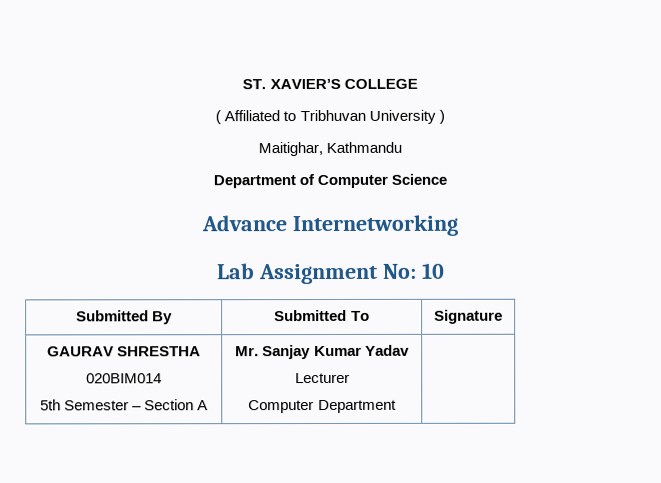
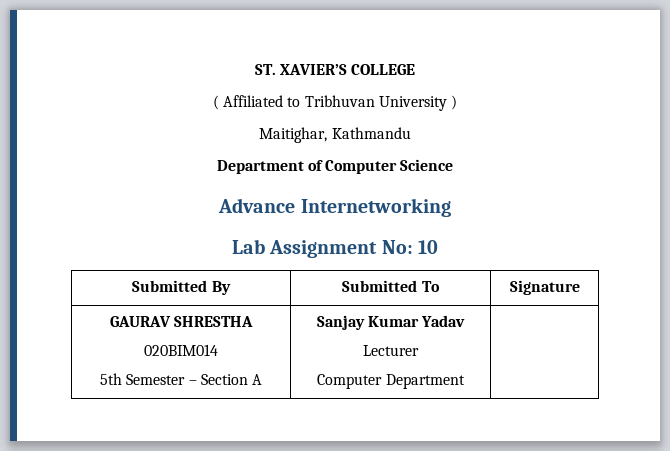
  GAURAV SHRESTHA
  020BIM014
- 5th Semester – Section A | Mr. Sanjay Kumar Yadav
+ 5th Semester – Section A | Sanjay Kumar Yadav

